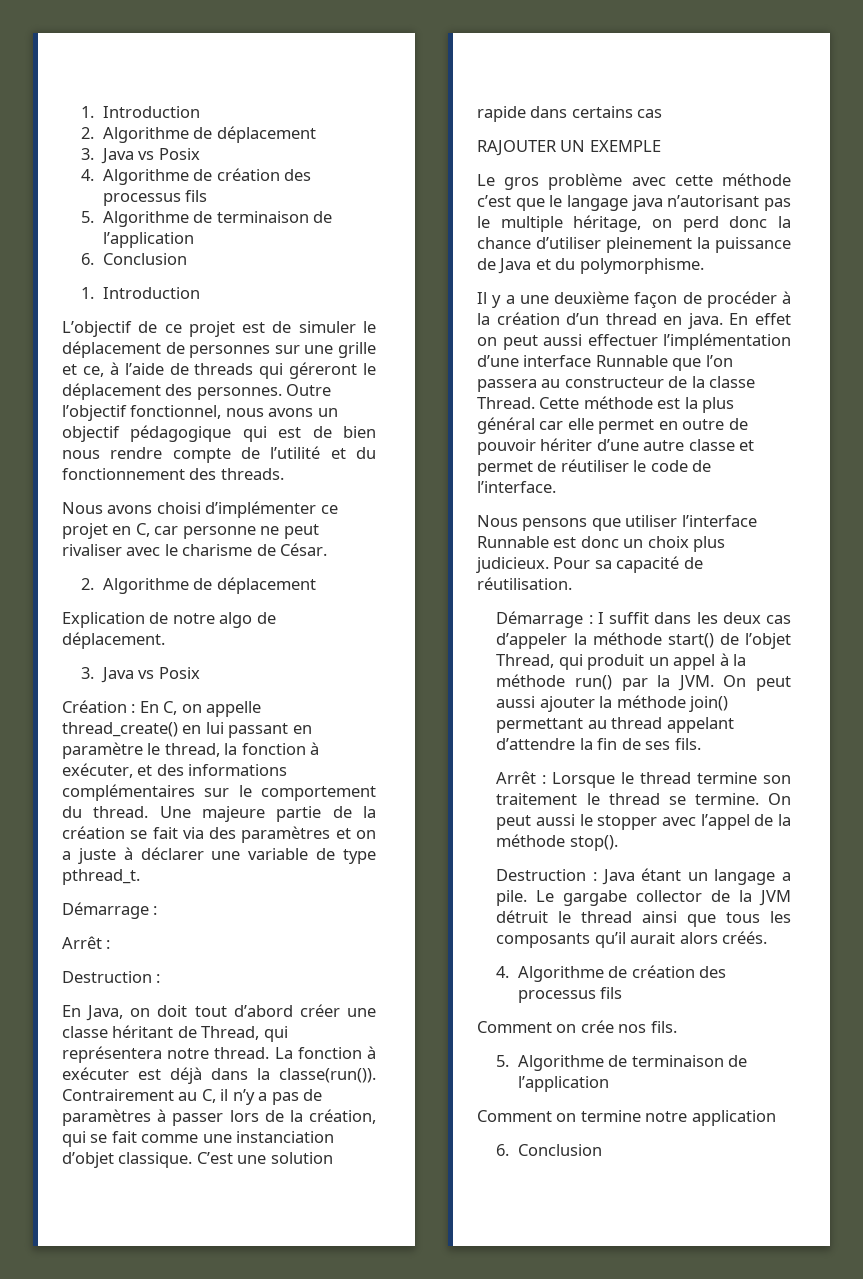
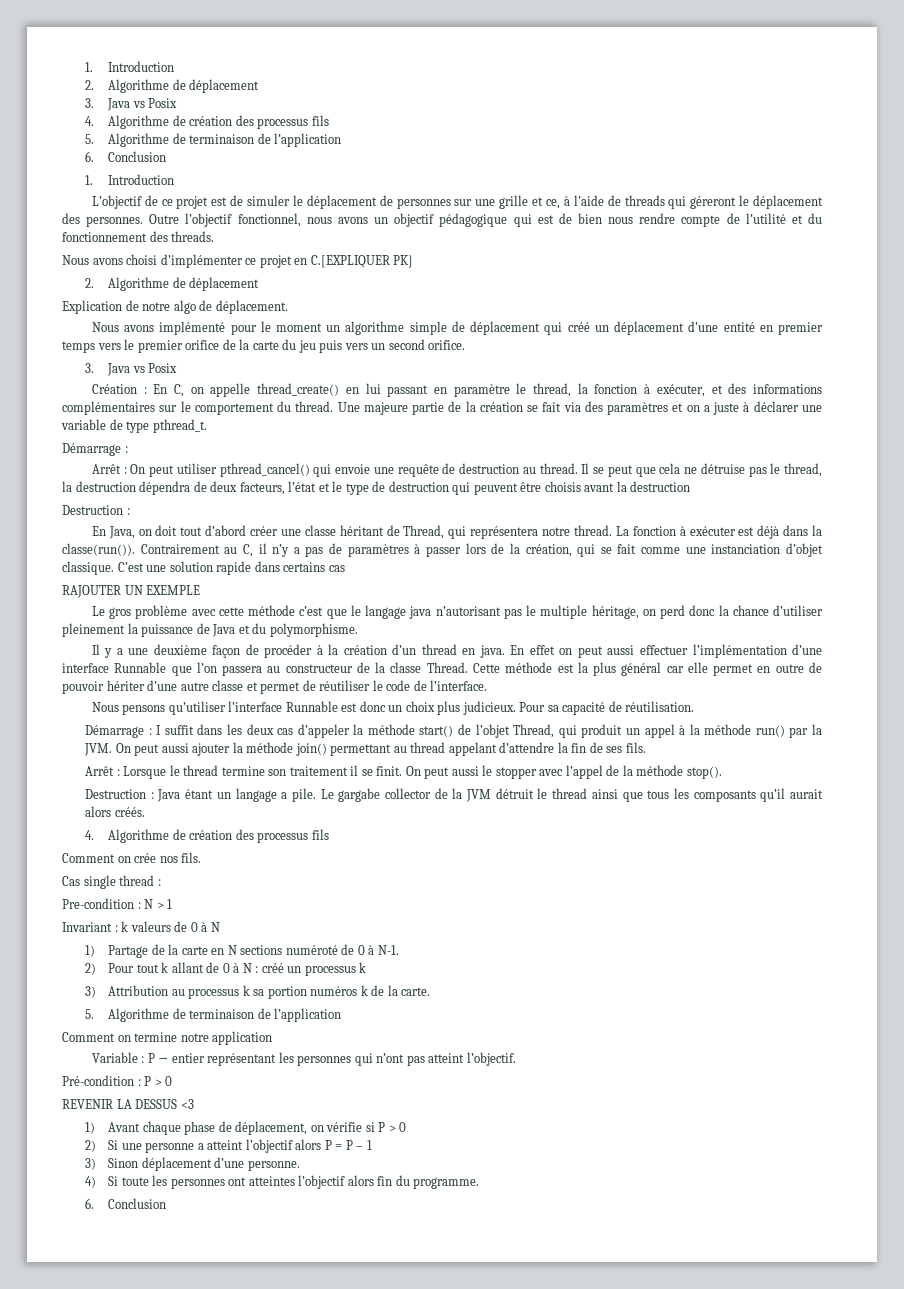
- Nous avons choisi d’implémenter ce projet en C, car personne ne peut rivaliser avec le charisme de César.
+ Nous avons choisi d’implémenter ce projet en C.[EXPLIQUER PK}
+ Nous avons implémenté pour le moment un algorithme simple de déplacement qui créé un déplacement d’une entité en premier temps vers le premier orifice de la carte du jeu puis vers un second orifice.
  Une majeure partie de la création se fait via des paramètres et on a juste à déclarer une variable de type pthread_t.
  Démarrage :
- Arrêt :
+ Arrêt : On peut utiliser pthread_cancel() qui envoie une requête de destruction au thread. Il se peut que cela ne détruise pas le thread, la destruction dépendra de deux facteurs, l’état et le type de destruction qui peuvent être choisis avant la destruction
- Nous pensons que utiliser l’interface Runnable est donc un choix plus judicieux.
+ Nous pensons qu’utiliser l’interface Runnable est donc un choix plus judicieux.
- Arrêt : Lorsque le thread termine son traitement le thread se termine.
+ Arrêt : Lorsque le thread termine son traitement il se finit.
+ Cas single thread :
+ Pre-condition : N > 1
+ Invariant : k valeurs de 0 à N
+ 1) Partage de la carte en N sections numéroté de 0 à N-1.
+ 2) Pour tout k allant de 0 à N : créé un processus k
+ 3) Attribution au processus k sa portion numéros k de la carte.
+ Variable : P → entier représentant les personnes qui n’ont pas atteint l’objectif.
+ Pré-condition : P > 0
+ REVENIR LA DESSUS <3
+ 1) Avant chaque phase de déplacement, on vérifie si P > 0
+ 2) Si une personne a atteint l’objectif alors P = P – 1
+ 3) Sinon déplacement d’une personne.
+ 4) Si toute les personnes ont atteintes l’objectif alors fin du programme.

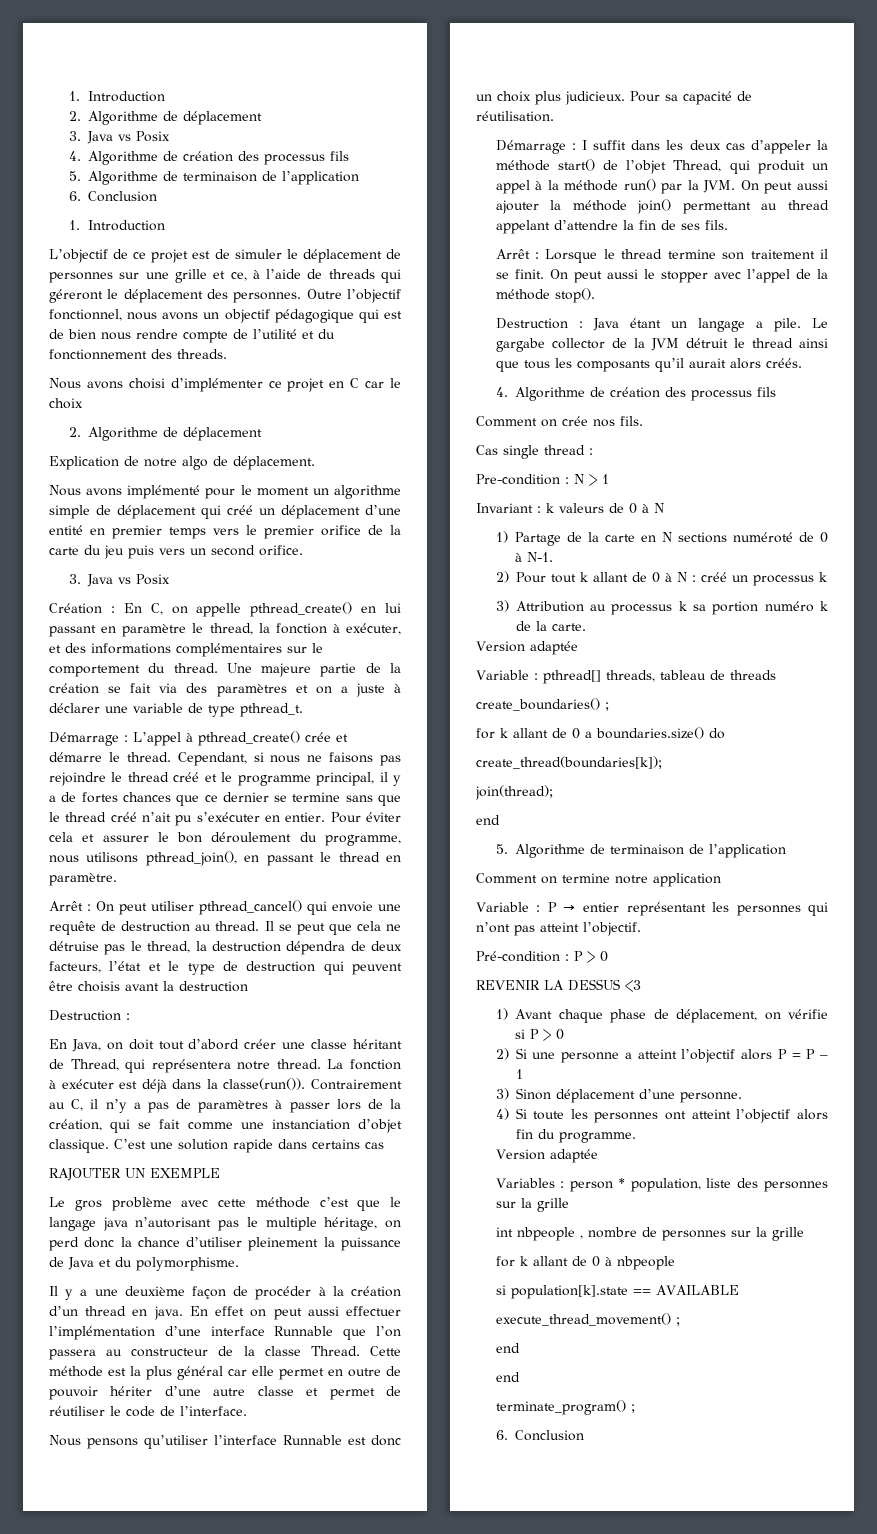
- Nous avons choisi d’implémenter ce projet en C.[EXPLIQUER PK}
+ Nous avons choisi d’implémenter ce projet en C car le choix
- Création : En C, on appelle thread_create() en lui passant en paramètre le thread, la fonction à exécuter, et des informations complémentaires sur le comportement du thread.
+ Création : En C, on appelle pthread_create() en lui passant en paramètre le thread, la fonction à exécuter, et des informations complémentaires sur le comportement du thread.
  Une majeure partie de la création se fait via des paramètres et on a juste à déclarer une variable de type pthread_t.
- Démarrage :
+ Démarrage : L’appel à pthread_create() crée et démarre le thread. Cependant, si nous ne faisons pas rejoindre le thread créé et le programme principal, il y a de fortes chances que ce dernier se termine sans que le thread créé n’ait pu s’exécuter en entier. Pour éviter cela et assurer le bon déroulement du programme, nous utilisons pthread_join(), en passant le thread en paramètre.
- 3) Attribution au processus k sa portion numéros k de la carte.
+ 3) Attribution au processus k sa portion numéro k de la carte.
+ Version adaptée
+ Variable : pthread[] threads, tableau de threads
+ create_boundaries() ;
+ for k allant de 0 a boundaries.size() do
+ create_thread(boundaries[k]);
+ join(thread);
+ end
- 4) Si toute les personnes ont atteintes l’objectif alors fin du programme.
+ 4) Si toute les personnes ont atteint l’objectif alors fin du programme.
+ Version adaptée
+ Variables : person * population, liste des personnes sur la grille
+ int nbpeople , nombre de personnes sur la grille
+ for k allant de 0 à nbpeople
+ si population[k].state == AVAILABLE
+ execute_thread_movement() ;
+ end
+ end
+ terminate_program() ;

